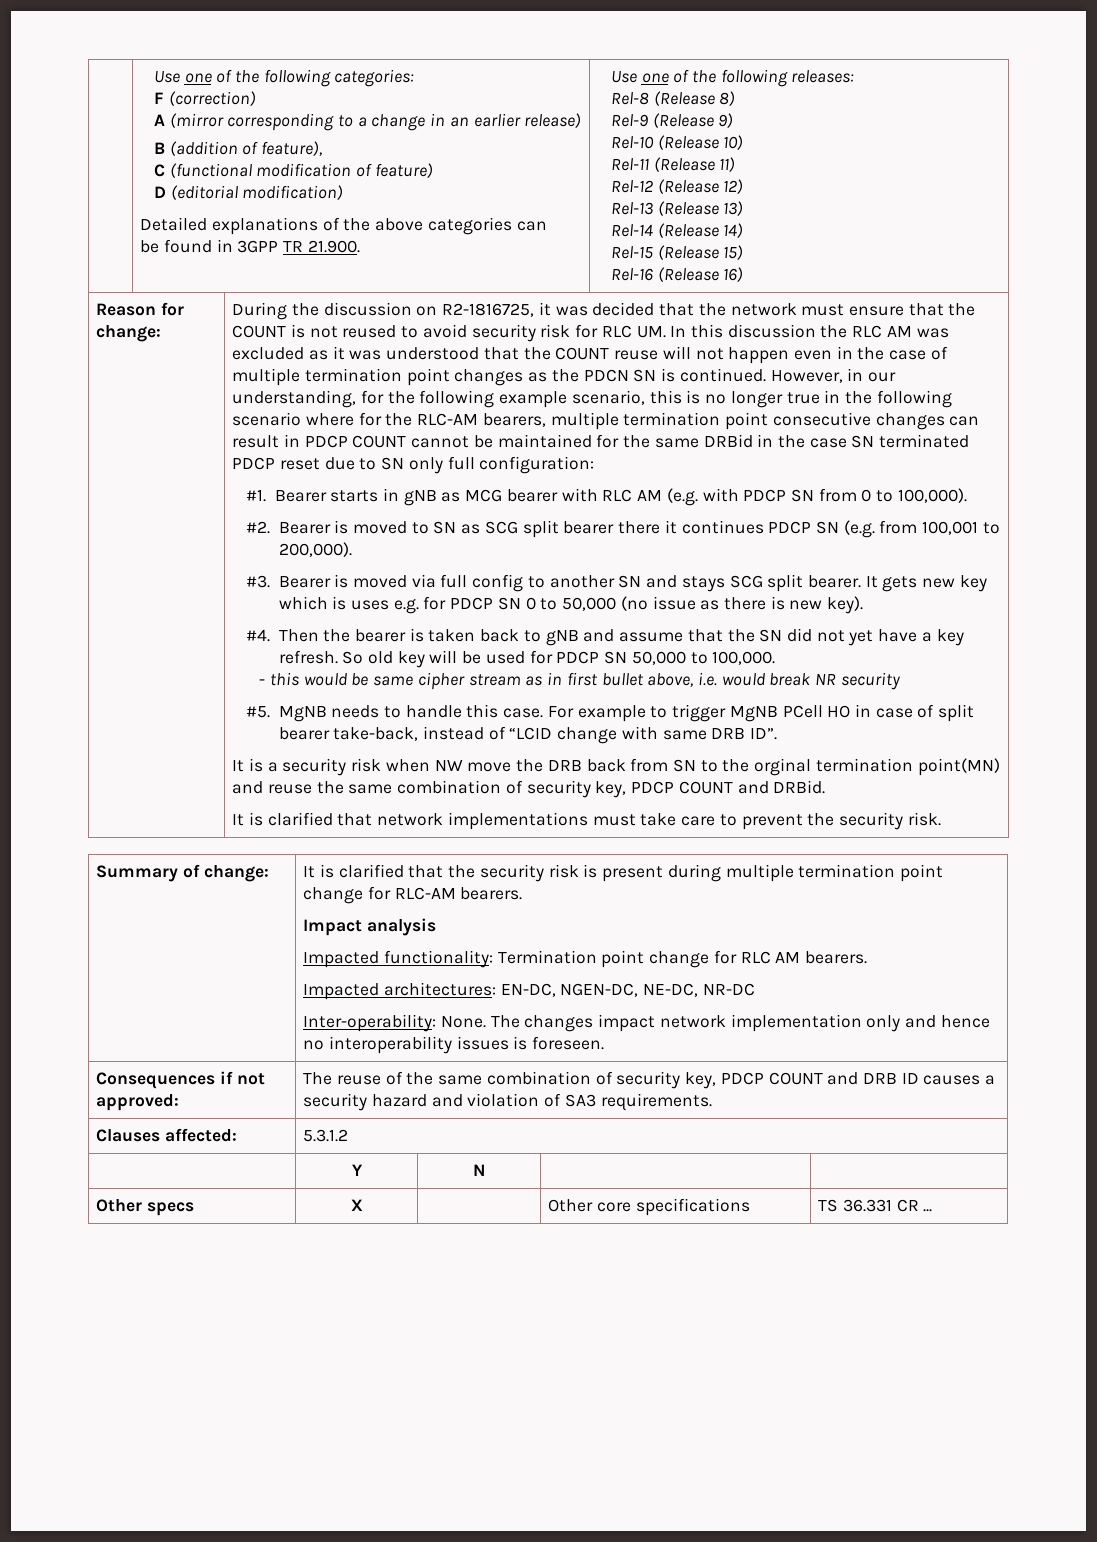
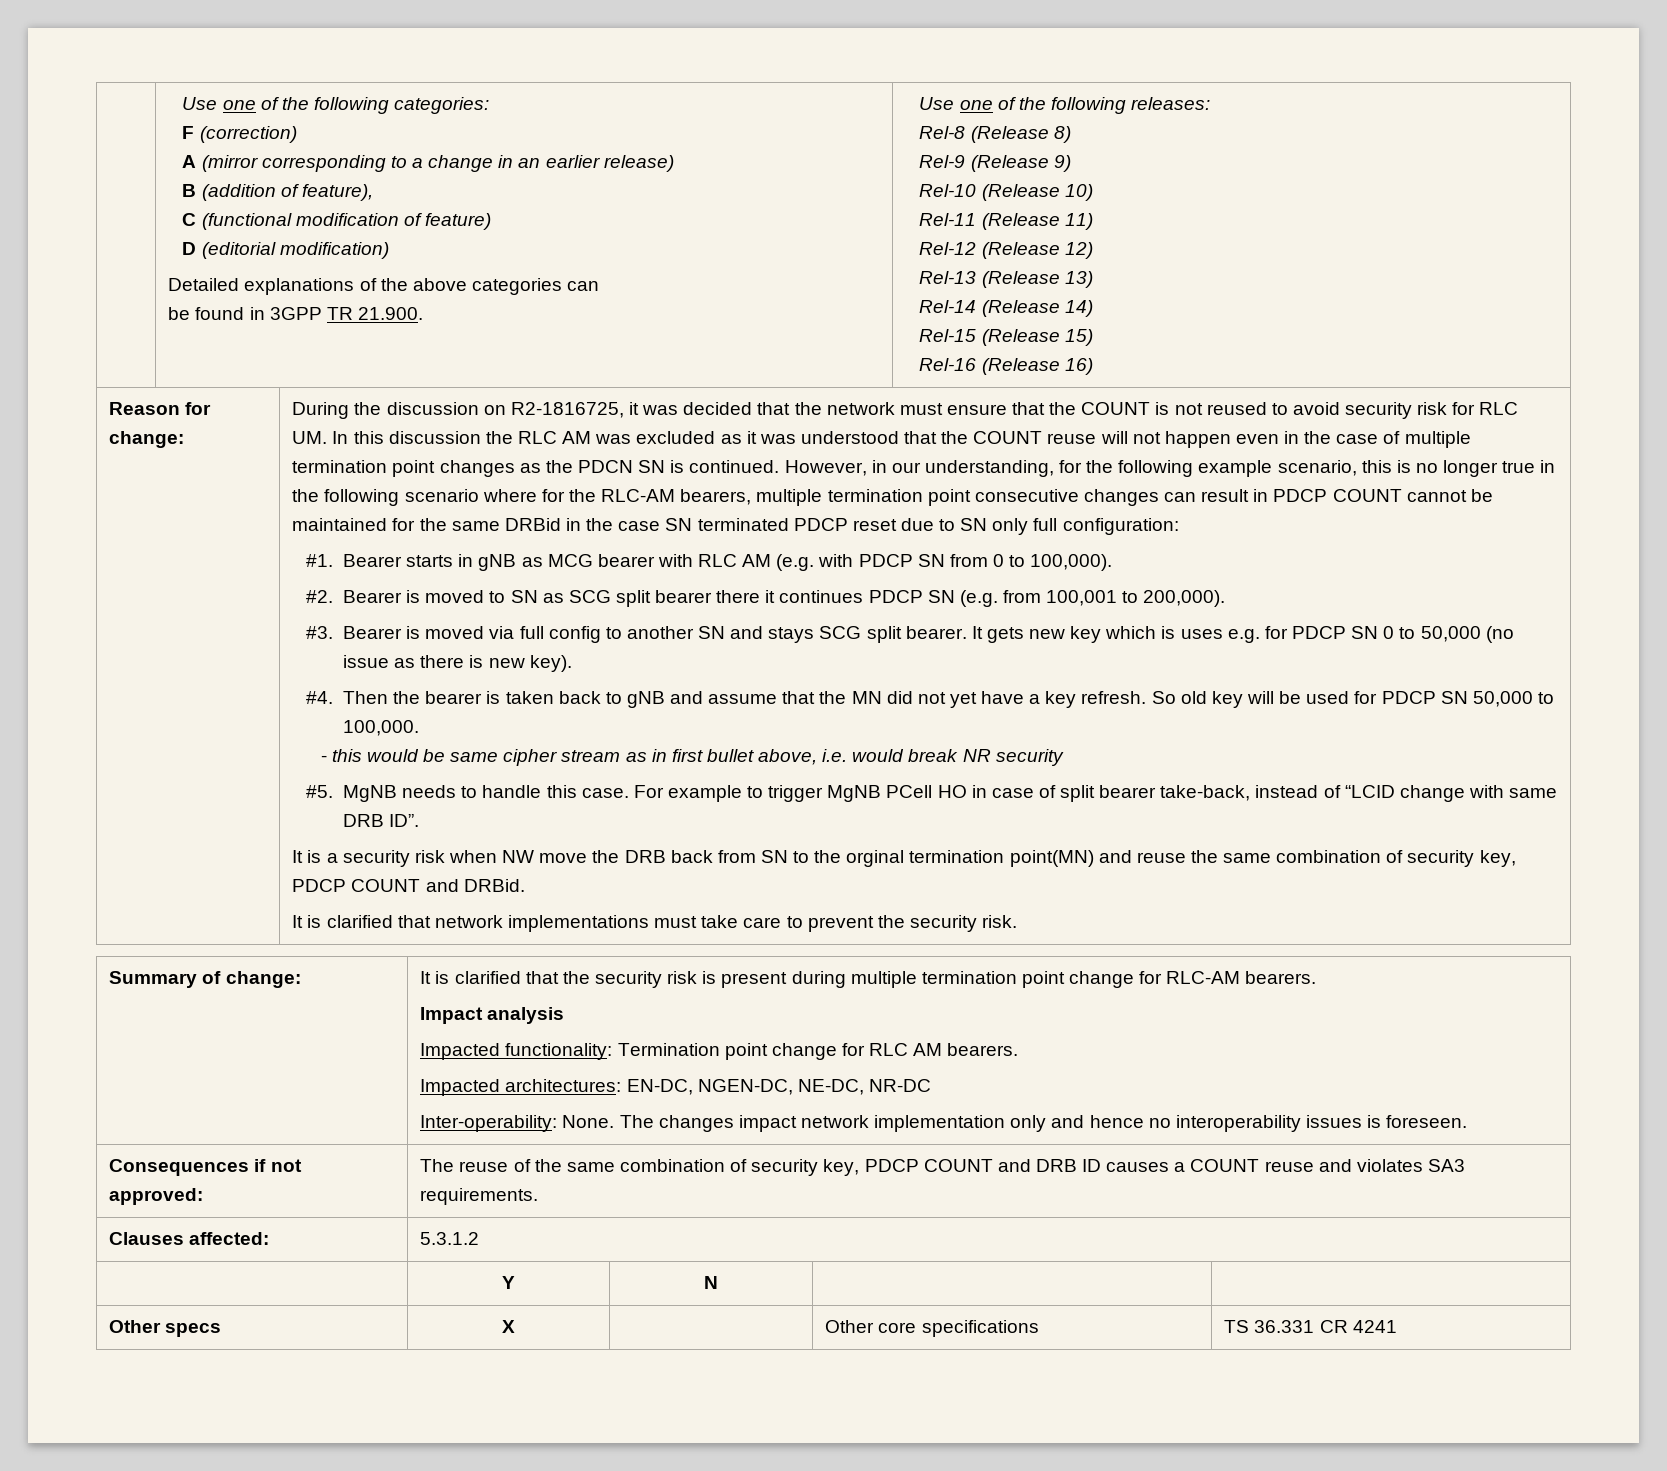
- Then the bearer is taken back to gNB and assume that the SN did not yet have a key refresh.
+ Then the bearer is taken back to gNB and assume that the MN did not yet have a key refresh.
- Consequences if not approved: | The reuse of the same combination of security key, PDCP COUNT and DRB ID causes a security hazard and violation of SA3 requirements.
+ Consequences if not approved: | The reuse of the same combination of security key, PDCP COUNT and DRB ID causes a COUNT reuse and violates SA3 requirements.
- Other specs | X | | Other core specifications | TS 36.331 CR ...
+ Other specs | X | | Other core specifications | TS 36.331 CR 4241

